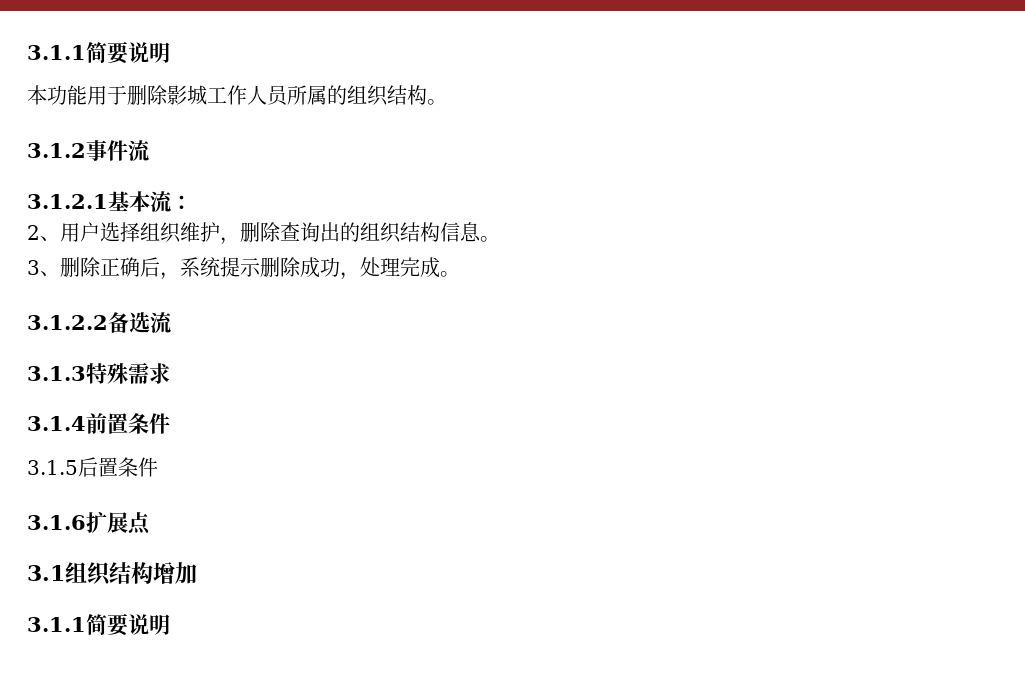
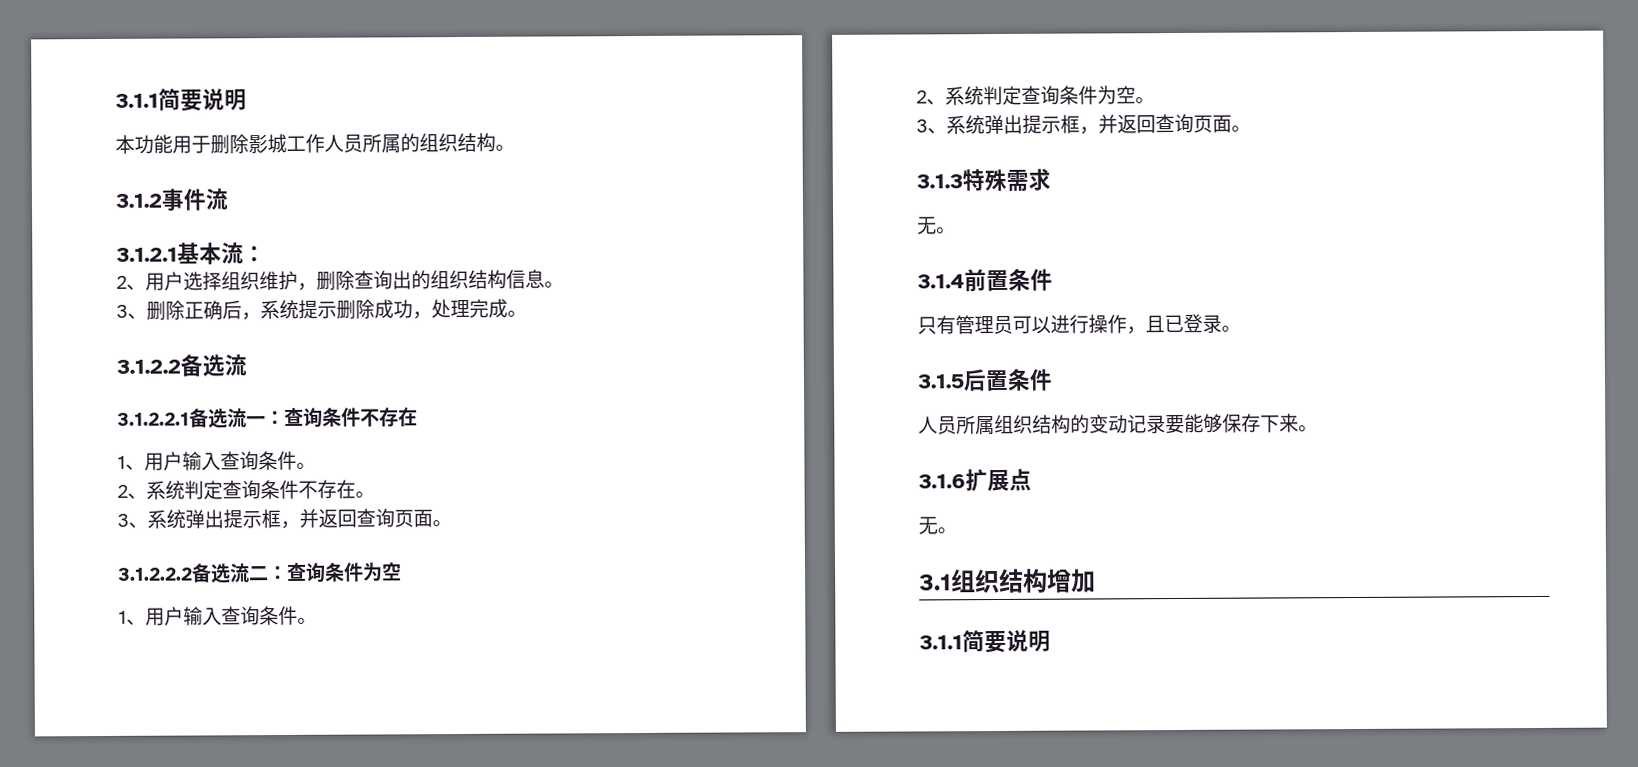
+ 3.1.2.2.1备选流一：查询条件不存在
+ 1、用户输入查询条件。
+ 2、系统判定查询条件不存在。
+ 3、系统弹出提示框，并返回查询页面。
+ 3.1.2.2.2备选流二：查询条件为空
+ 1、用户输入查询条件。
+ 2、系统判定查询条件为空。
+ 3、系统弹出提示框，并返回查询页面。
  3.1.3特殊需求
+ 无。
+ 只有管理员可以进行操作，且已登录。
  3.1.5后置条件
+ 人员所属组织结构的变动记录要能够保存下来。
  3.1.6扩展点
+ 无。

